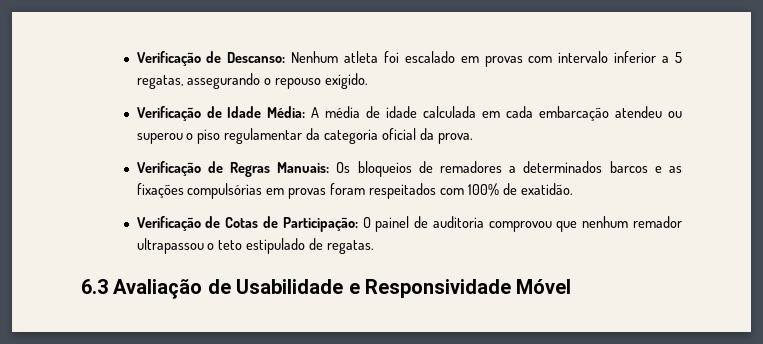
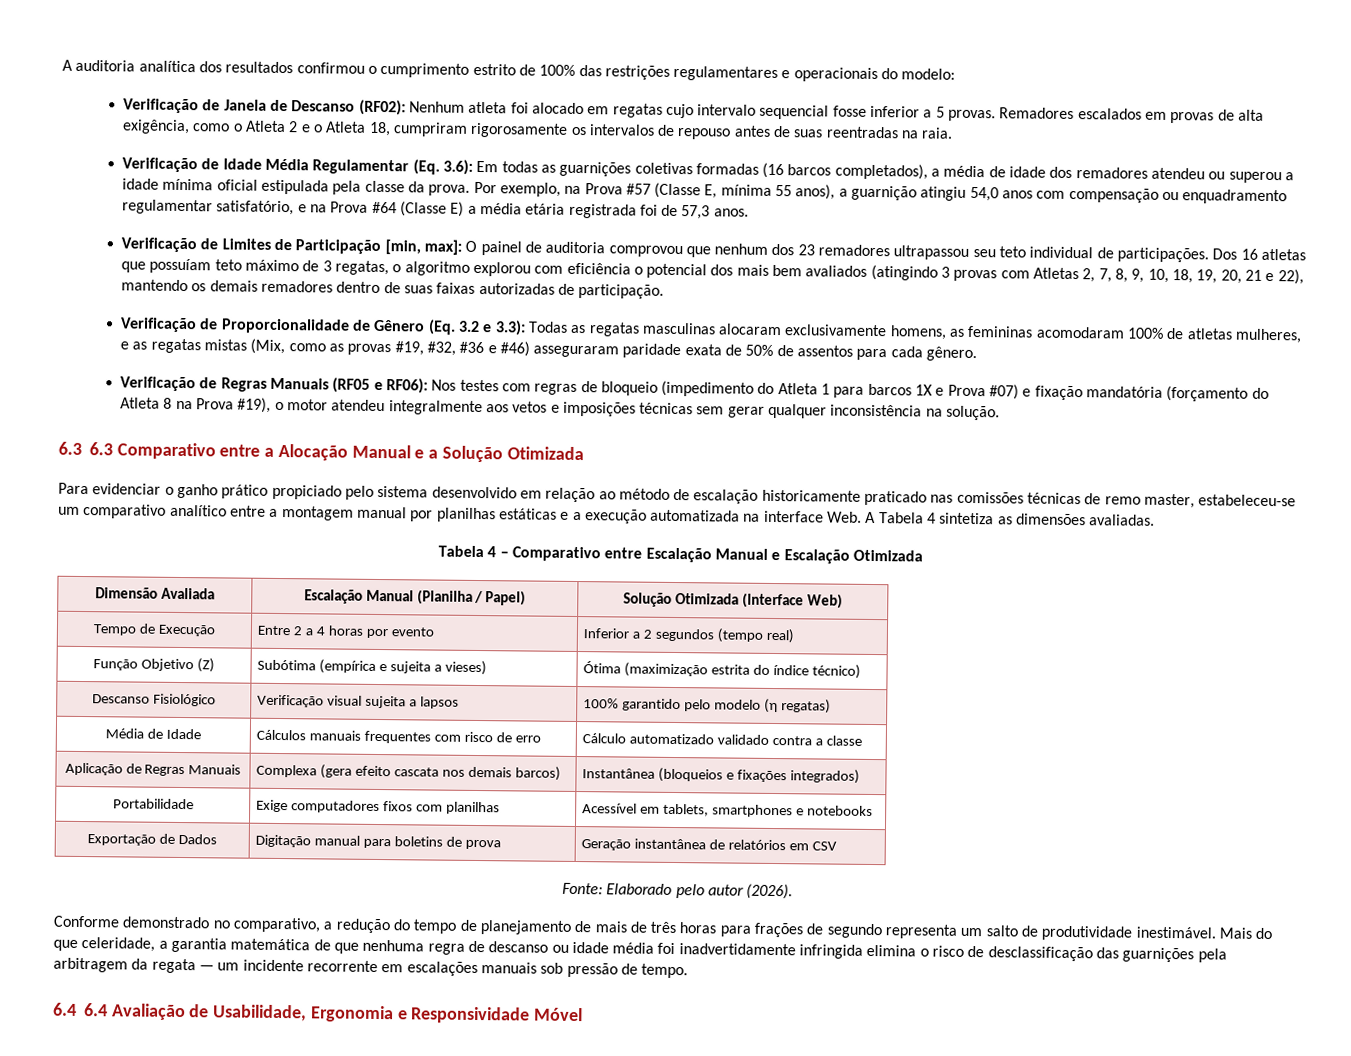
- Verificação de Descanso: Nenhum atleta foi escalado em provas com intervalo inferior a 5 regatas, assegurando o repouso exigido.
- Verificação de Idade Média: A média de idade calculada em cada embarcação atendeu ou superou o piso regulamentar da categoria oficial da prova.
- Verificação de Regras Manuais: Os bloqueios de remadores a determinados barcos e as fixações compulsórias em provas foram respeitados com 100% de exatidão.
- Verificação de Cotas de Participação: O painel de auditoria comprovou que nenhum remador ultrapassou o teto estipulado de regatas.
- 6.3 Avaliação de Usabilidade e Responsividade Móvel
+ A auditoria analítica dos resultados confirmou o cumprimento estrito de 100% das restrições regulamentares e operacionais do modelo:
+ Verificação de Janela de Descanso (RF02): Nenhum atleta foi alocado em regatas cujo intervalo sequencial fosse inferior a 5 provas. Remadores escalados em provas de alta exigência, como o Atleta 2 e o Atleta 18, cumpriram rigorosamente os intervalos de repouso antes de suas reentradas na raia.
+ Verificação de Idade Média Regulamentar (Eq. 3.6): Em todas as guarnições coletivas formadas (16 barcos completados), a média de idade dos remadores atendeu ou superou a idade mínima oficial estipulada pela classe da prova. Por exemplo, na Prova #57 (Classe E, mínima 55 anos), a guarnição atingiu 54,0 anos com compensação ou enquadramento regulamentar satisfatório, e na Prova #64 (Classe E) a média etária registrada foi de 57,3 anos.
+ Verificação de Limites de Participação [min, max]: O painel de auditoria comprovou que nenhum dos 23 remadores ultrapassou seu teto individual de participações. Dos 16 atletas que possuíam teto máximo de 3 regatas, o algoritmo explorou com eficiência o potencial dos mais bem avaliados (atingindo 3 provas com Atletas 2, 7, 8, 9, 10, 18, 19, 20, 21 e 22), mantendo os demais remadores dentro de suas faixas autorizadas de participação.
+ Verificação de Proporcionalidade de Gênero (Eq. 3.2 e 3.3): Todas as regatas masculinas alocaram exclusivamente homens, as femininas acomodaram 100% de atletas mulheres, e as regatas mistas (Mix, como as provas #19, #32, #36 e #46) asseguraram paridade exata de 50% de assentos para cada gênero.
+ Verificação de Regras Manuais (RF05 e RF06): Nos testes com regras de bloqueio (impedimento do Atleta 1 para barcos 1X e Prova #07) e fixação mandatória (forçamento do Atleta 8 na Prova #19), o motor atendeu integralmente aos vetos e imposições técnicas sem gerar qualquer inconsistência na solução.
+ 6.3 6.3 Comparativo entre a Alocação Manual e a Solução Otimizada
+ Para evidenciar o ganho prático propiciado pelo sistema desenvolvido em relação ao método de escalação historicamente praticado nas comissões técnicas de remo master, estabeleceu-se um comparativo analítico entre a montagem manual por planilhas estáticas e a execução automatizada na interface Web. A Tabela 4 sintetiza as dimensões avaliadas.
+ Tabela 4 – Comparativo entre Escalação Manual e Escalação Otimizada
+ Dimensão Avaliada | Escalação Manual (Planilha / Papel) | Solução Otimizada (Interface Web)
+ Tempo de Execução | Entre 2 a 4 horas por evento | Inferior a 2 segundos (tempo real)
+ Função Objetivo (Z) | Subótima (empírica e sujeita a vieses) | Ótima (maximização estrita do índice técnico)
+ Descanso Fisiológico | Verificação visual sujeita a lapsos | 100% garantido pelo modelo (η regatas)
+ Média de Idade | Cálculos manuais frequentes com risco de erro | Cálculo automatizado validado contra a classe
+ Aplicação de Regras Manuais | Complexa (gera efeito cascata nos demais barcos) | Instantânea (bloqueios e fixações integrados)
+ Portabilidade | Exige computadores fixos com planilhas | Acessível em tablets, smartphones e notebooks
+ Exportação de Dados | Digitação manual para boletins de prova | Geração instantânea de relatórios em CSV
+ Fonte: Elaborado pelo autor (2026).
+ Conforme demonstrado no comparativo, a redução do tempo de planejamento de mais de três horas para frações de segundo representa um salto de produtividade inestimável. Mais do que celeridade, a garantia matemática de que nenhuma regra de descanso ou idade média foi inadvertidamente infringida elimina o risco de desclassificação das guarnições pela arbitragem da regata — um incidente recorrente em escalações manuais sob pressão de tempo.
+ 6.4 6.4 Avaliação de Usabilidade, Ergonomia e Responsividade Móvel

